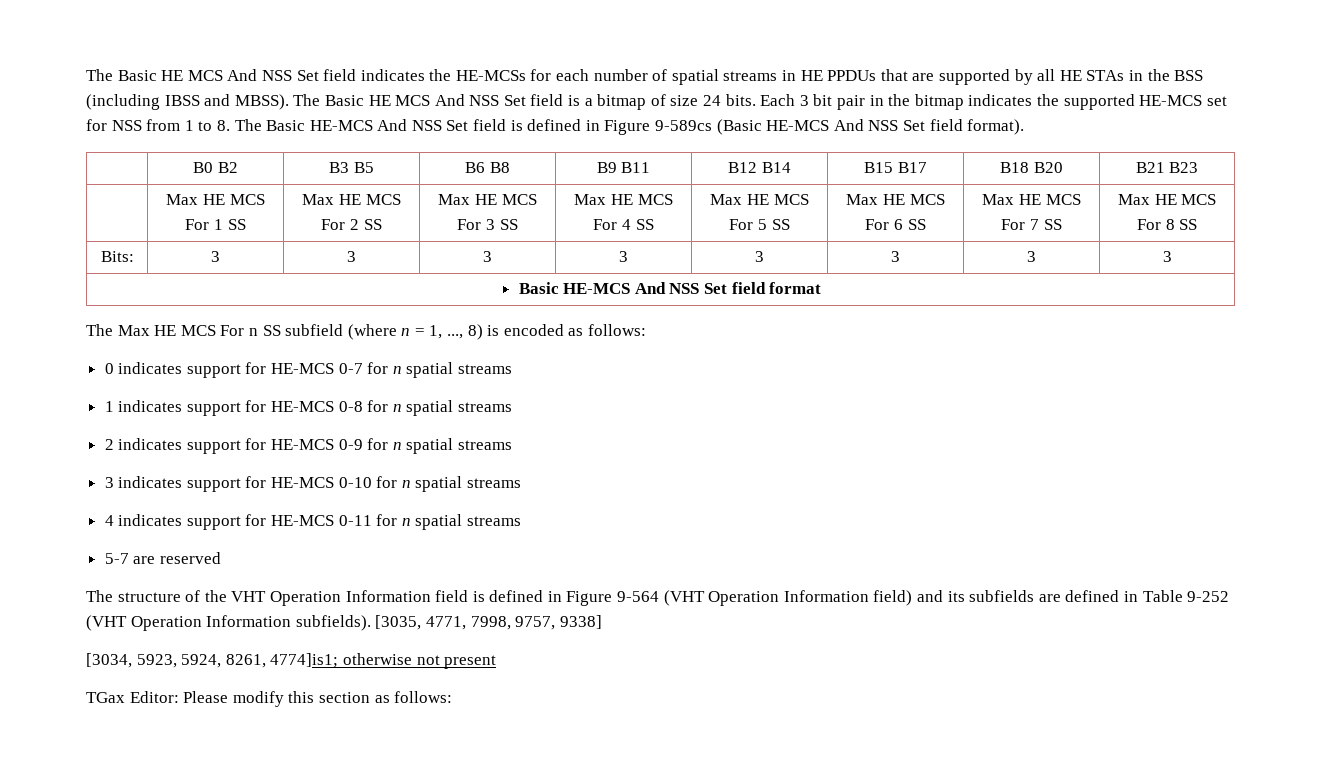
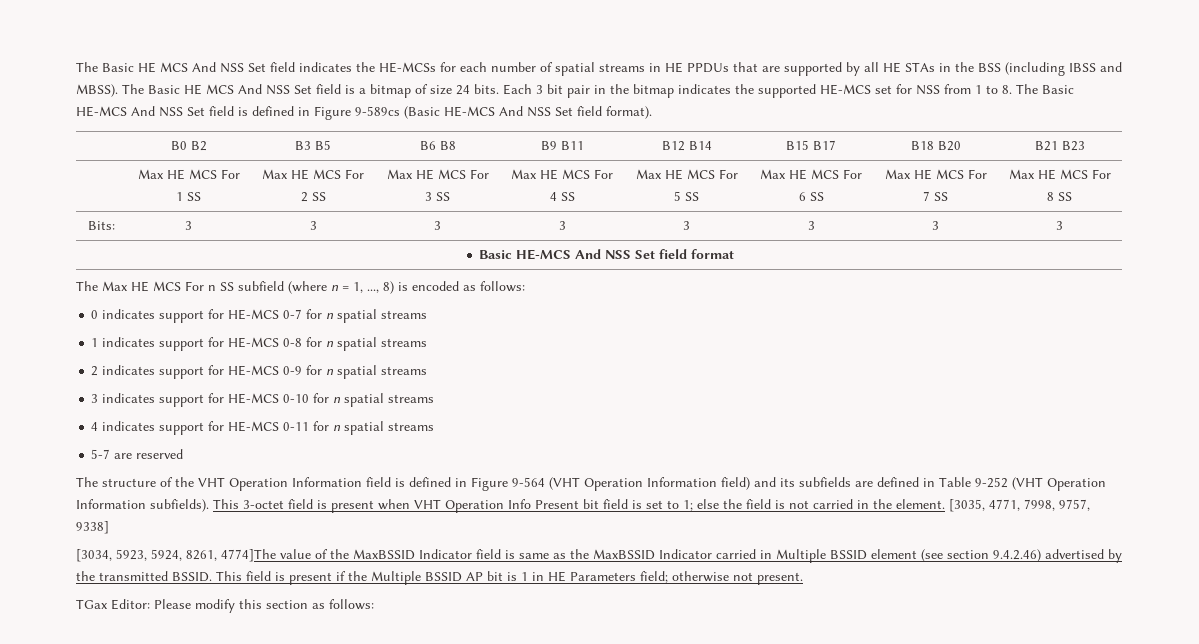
+ This 3-octet field is present when VHT Operation Info Present bit field is set to 1; else the field is not carried in the element.
- [3034, 5923, 5924, 8261, 4774]is1; otherwise not present
+ [3034, 5923, 5924, 8261, 4774]The value of the MaxBSSID Indicator field is same as the MaxBSSID Indicator carried in Multiple BSSID element (see section 9.4.2.46) advertised by the transmitted BSSID. This field is present if the Multiple BSSID AP bit is 1 in HE Parameters field; otherwise not present.

